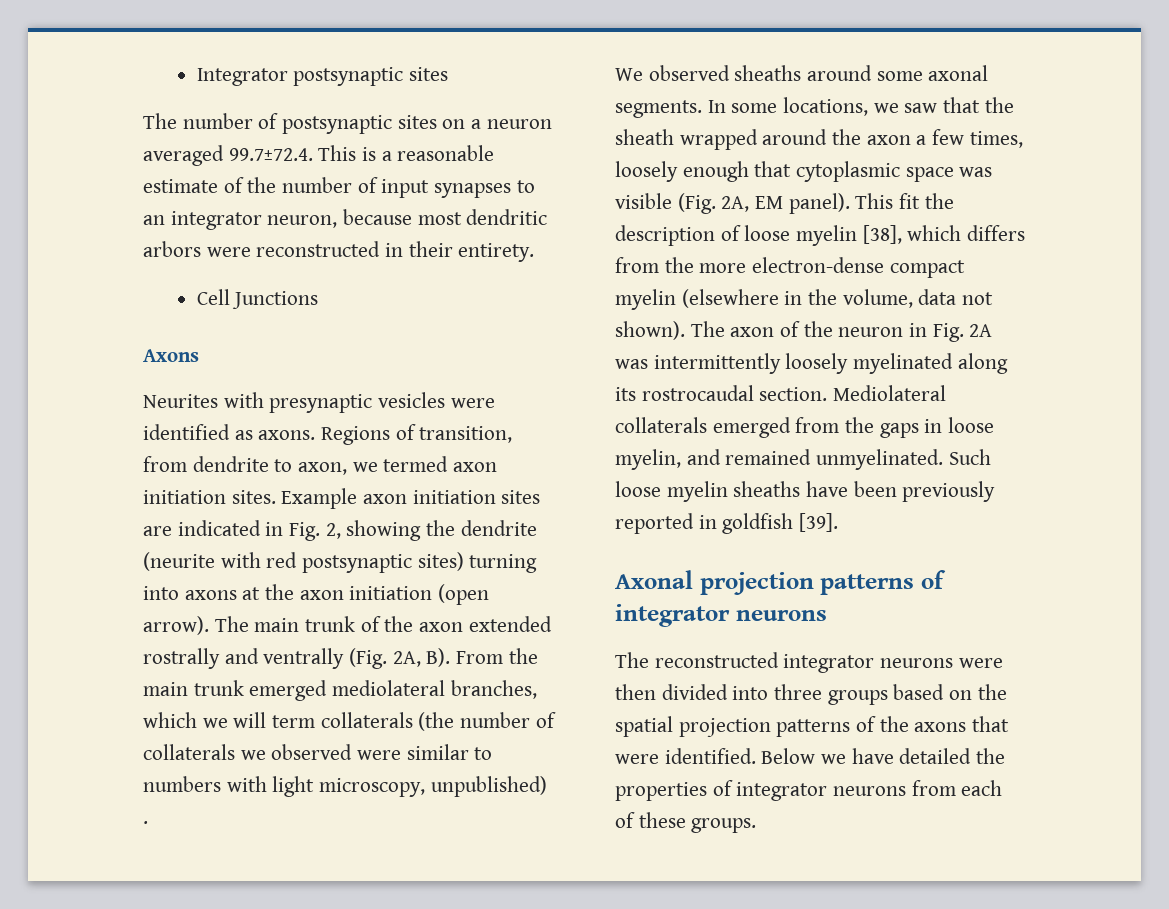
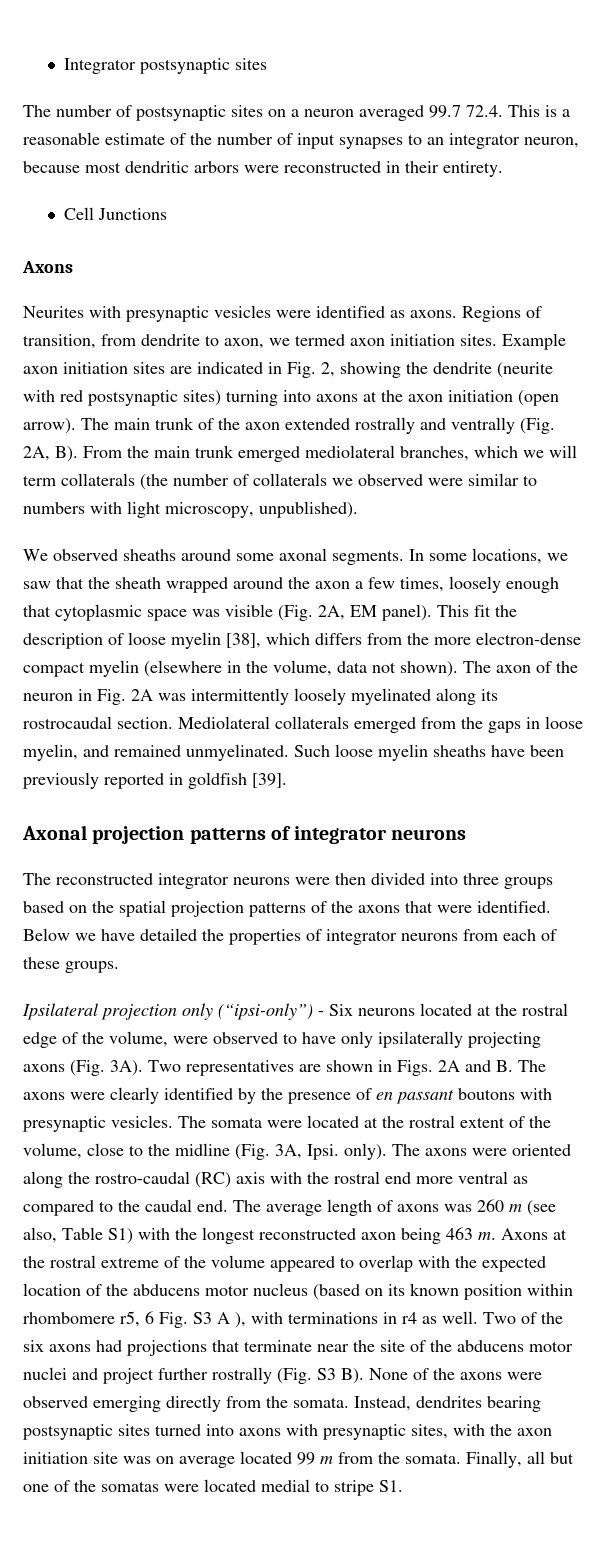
- The number of postsynaptic sites on a neuron averaged 99.7±72.4. This is a reasonable estimate of the number of input synapses to an integrator neuron, because most dendritic arbors were reconstructed in their entirety.
+ The number of postsynaptic sites on a neuron averaged 99.7 72.4. This is a reasonable estimate of the number of input synapses to an integrator neuron, because most dendritic arbors were reconstructed in their entirety.
- The main trunk of the axon extended rostrally and ventrally (Fig. 2A, B). From the main trunk emerged mediolateral branches, which we will term collaterals (the number of collaterals we observed were similar to numbers with light microscopy, unpublished) .
+ The main trunk of the axon extended rostrally and ventrally (Fig. 2A, B). From the main trunk emerged mediolateral branches, which we will term collaterals (the number of collaterals we observed were similar to numbers with light microscopy, unpublished).
+ Ipsilateral projection only (“ipsi-only”) - Six neurons located at the rostral edge of the volume, were observed to have only ipsilaterally projecting axons (Fig. 3A). Two representatives are shown in Figs. 2A and B. The axons were clearly identified by the presence of en passant boutons with presynaptic vesicles. The somata were located at the rostral extent of the volume, close to the midline (Fig. 3A, Ipsi. only). The axons were oriented along the rostro-caudal (RC) axis with the rostral end more ventral as compared to the caudal end. The average length of axons was 260 m (see also, Table S1) with the longest reconstructed axon being 463 m. Axons at the rostral extreme of the volume appeared to overlap with the expected location of the abducens motor nucleus (based on its known position within rhombomere r5, 6 Fig. S3 A ), with terminations in r4 as well. Two of the six axons had projections that terminate near the site of the abducens motor nuclei and project further rostrally (Fig. S3 B). None of the axons were observed emerging directly from the somata. Instead, dendrites bearing postsynaptic sites turned into axons with presynaptic sites, with the axon initiation site was on average located 99 m from the somata. Finally, all but one of the somatas were located medial to stripe S1.

